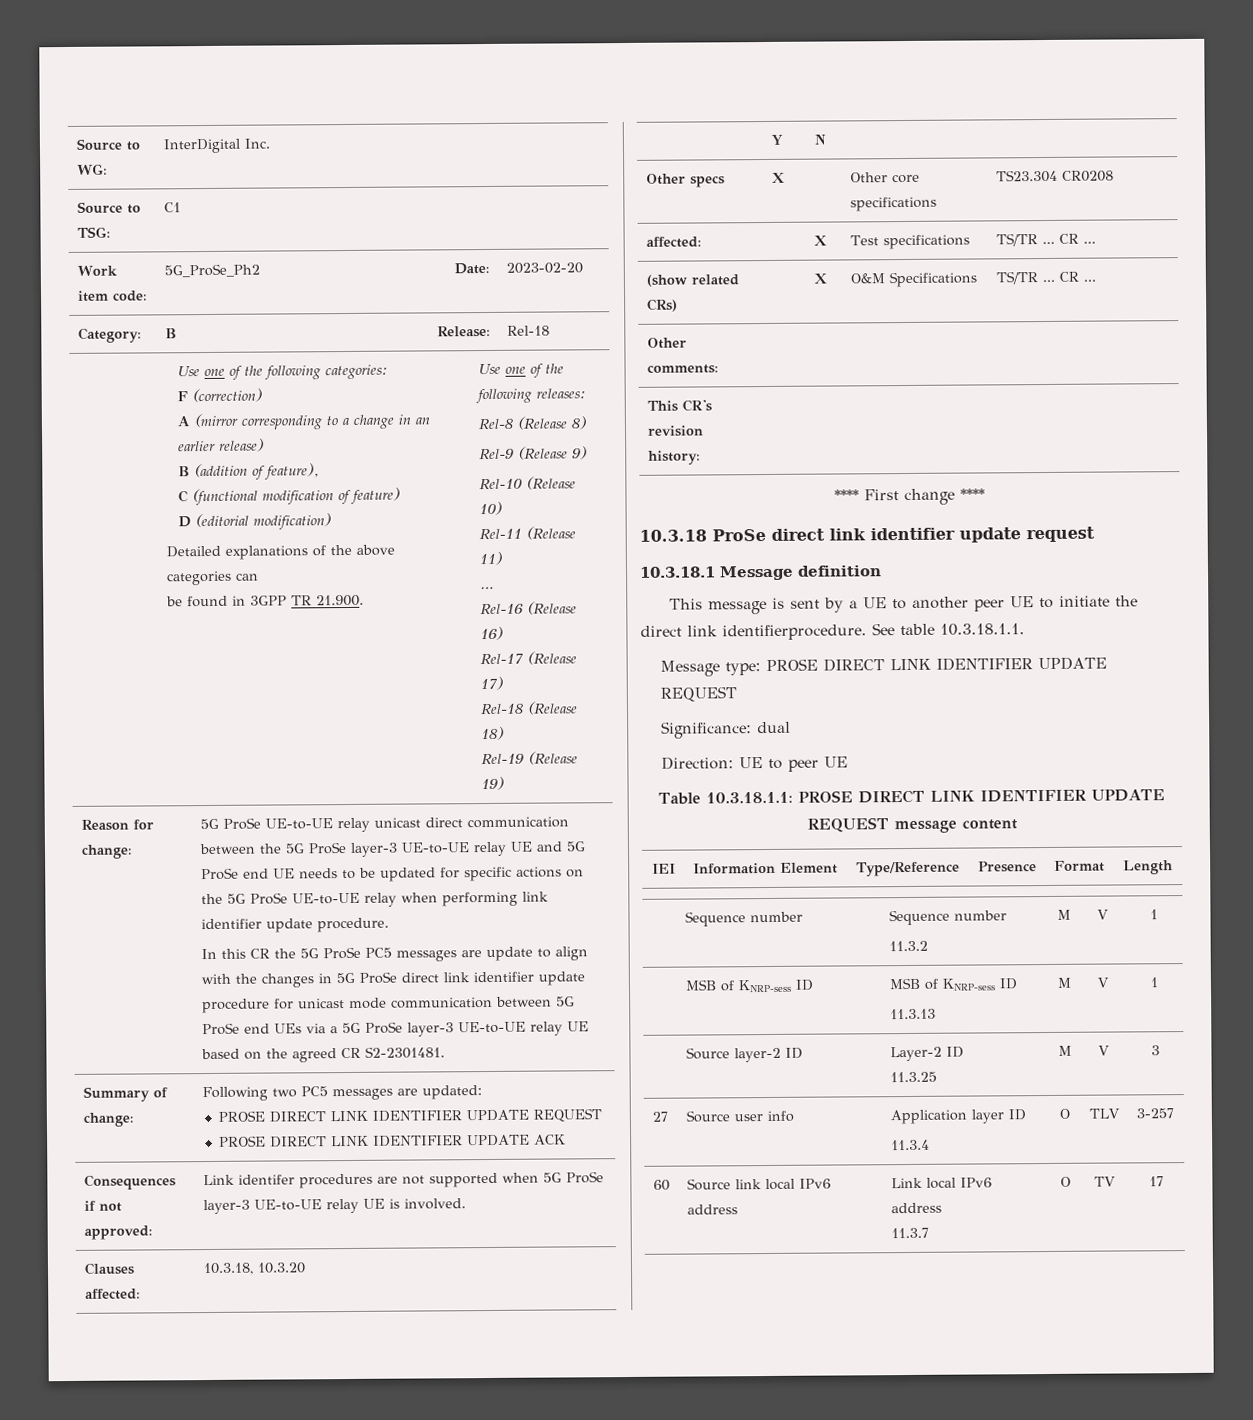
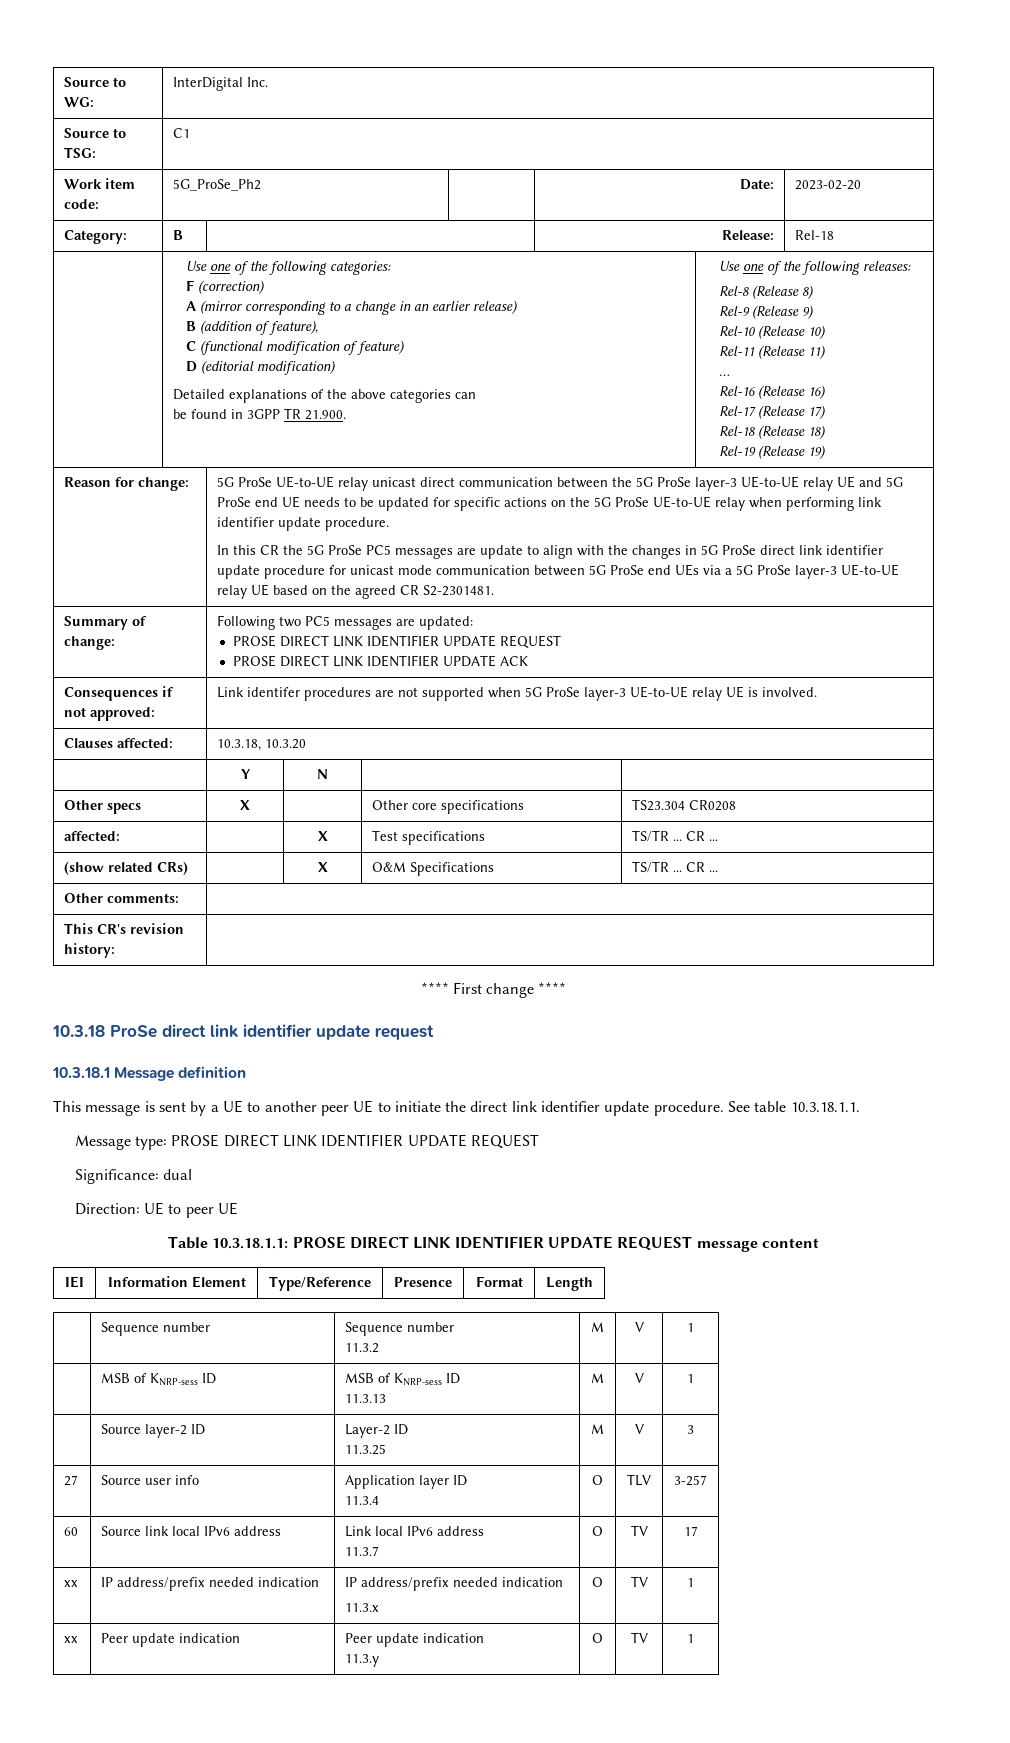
- This message is sent by a UE to another peer UE to initiate the direct link identifierprocedure.
+ This message is sent by a UE to another peer UE to initiate the direct link identifier update procedure.
+ xx | IP address/prefix needed indication | IP address/prefix needed indication
+ 11.3.x | O | TV | 1
+ xx | Peer update indication | Peer update indication
+ 11.3.y | O | TV | 1

